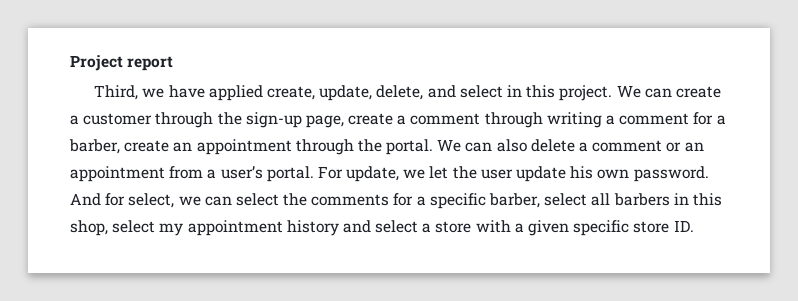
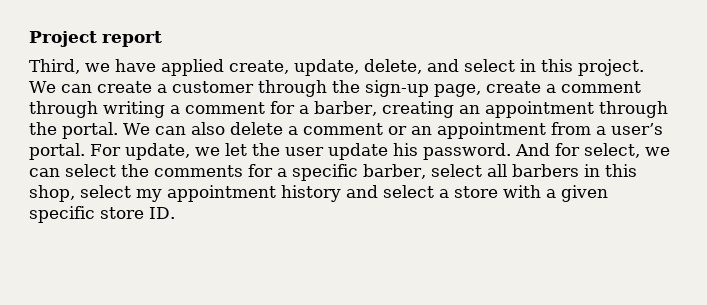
- We can create a customer through the sign-up page, create a comment through writing a comment for a barber, create an appointment through the portal.
+ We can create a customer through the sign-up page, create a comment through writing a comment for a barber, creating an appointment through the portal.
- For update, we let the user update his own password.
+ For update, we let the user update his password.

